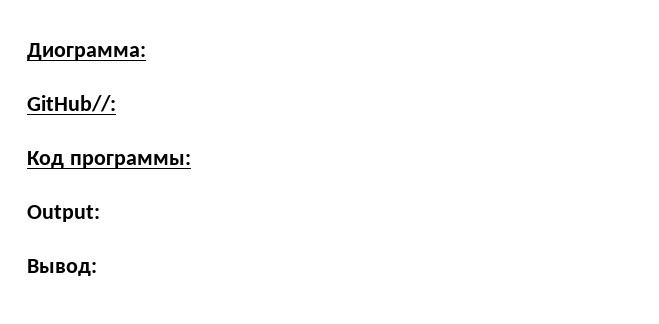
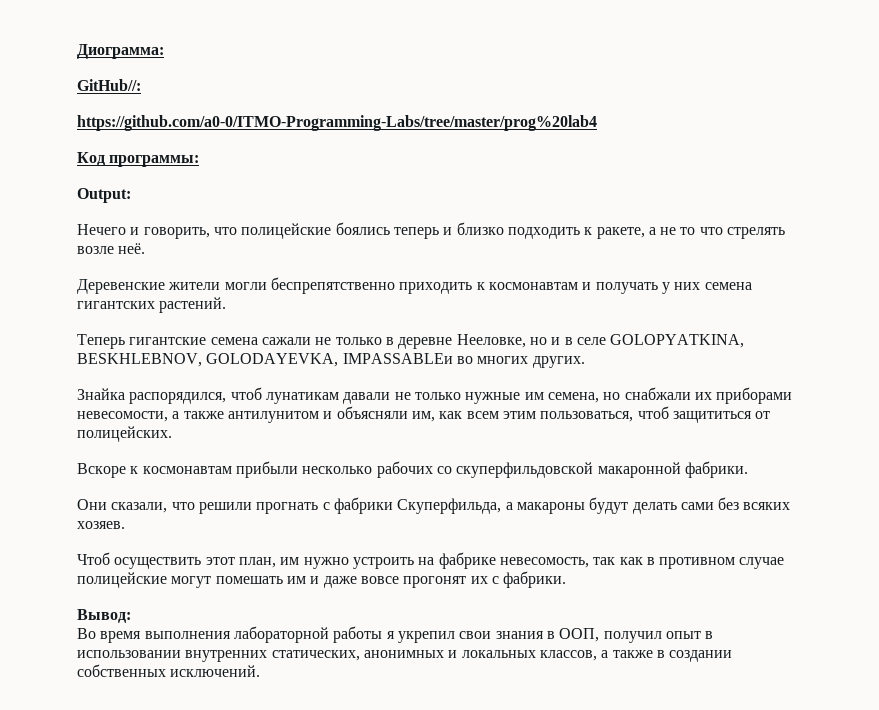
+ https://github.com/a0-0/ITMO-Programming-Labs/tree/master/prog%20lab4
+ Нечего и говорить, что полицейские боялись теперь и близко подходить к ракете, а не то что стрелять возле неё.
+ Деревенские жители могли беспрепятственно приходить к космонавтам и получать у них семена гигантских растений.
+ Теперь гигантские семена сажали не только в деревне Нееловке, но и в селе GOLOPYATKINA, BESKHLEBNOV, GOLODAYEVKA, IMPASSABLEи во многих других.
+ Знайка распорядился, чтоб лунатикам давали не только нужные им семена, но снабжали их приборами невесомости, а также антилунитом и объясняли им, как всем этим пользоваться, чтоб защититься от полицейских.
+ Вскоре к космонавтам прибыли несколько рабочих со скуперфильдовской макаронной фабрики.
+ Они сказали, что решили прогнать с фабрики Скуперфильда, а макароны будут делать сами без всяких хозяев.
+ Чтоб осуществить этот план, им нужно устроить на фабрике невесомость, так как в противном случае полицейские могут помешать им и даже вовсе прогонят их с фабрики.
  Вывод:
+ Во время выполнения лабораторной работы я укрепил свои знания в ООП, получил опыт в использовании внутренних статических, анонимных и локальных классов, а также в создании собственных исключений.

